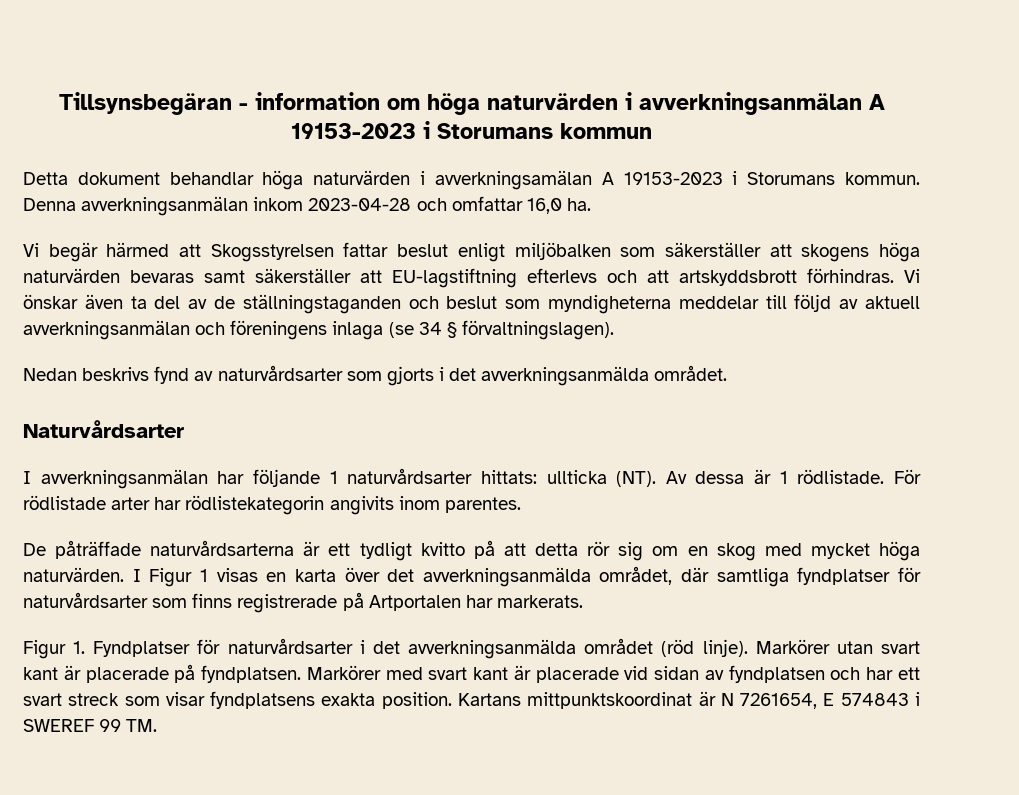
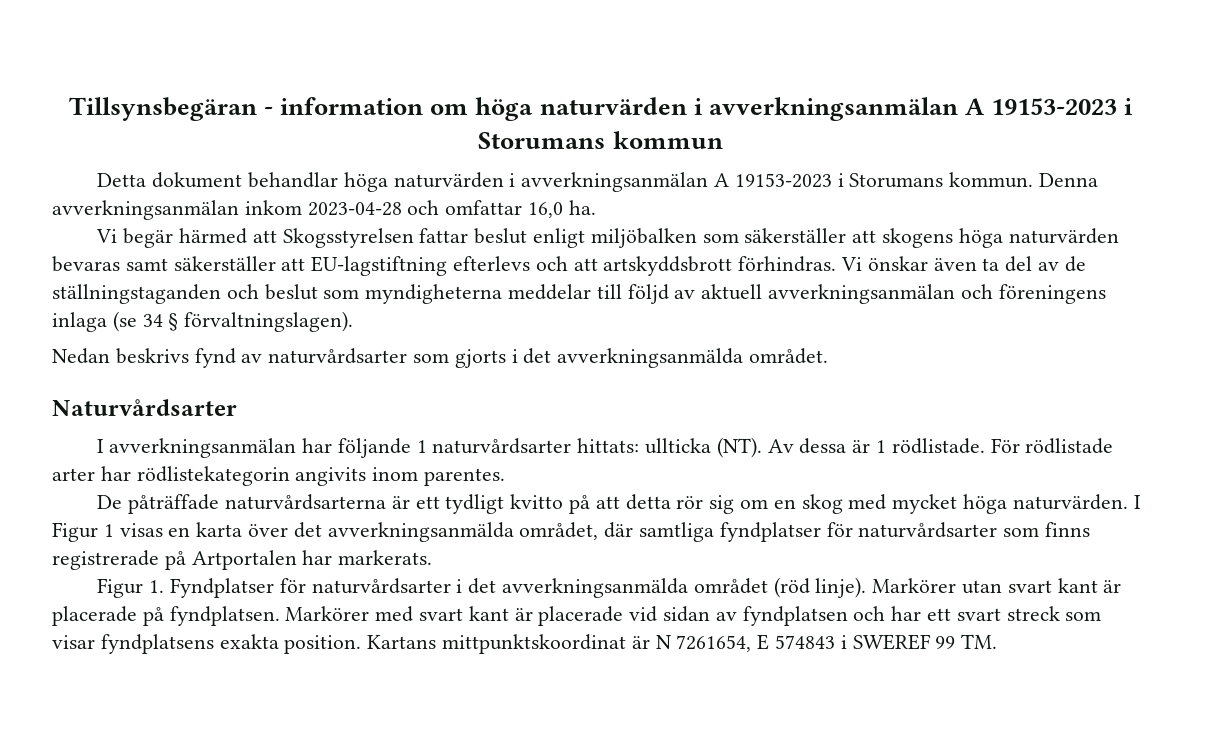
- Detta dokument behandlar höga naturvärden i avverkningsamälan A 19153-2023 i Storumans kommun.
+ Detta dokument behandlar höga naturvärden i avverkningsanmälan A 19153-2023 i Storumans kommun.

